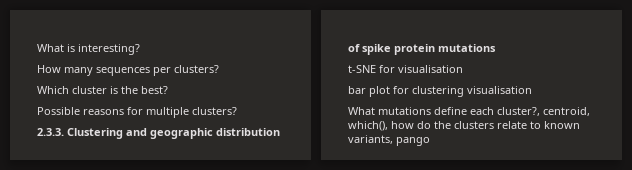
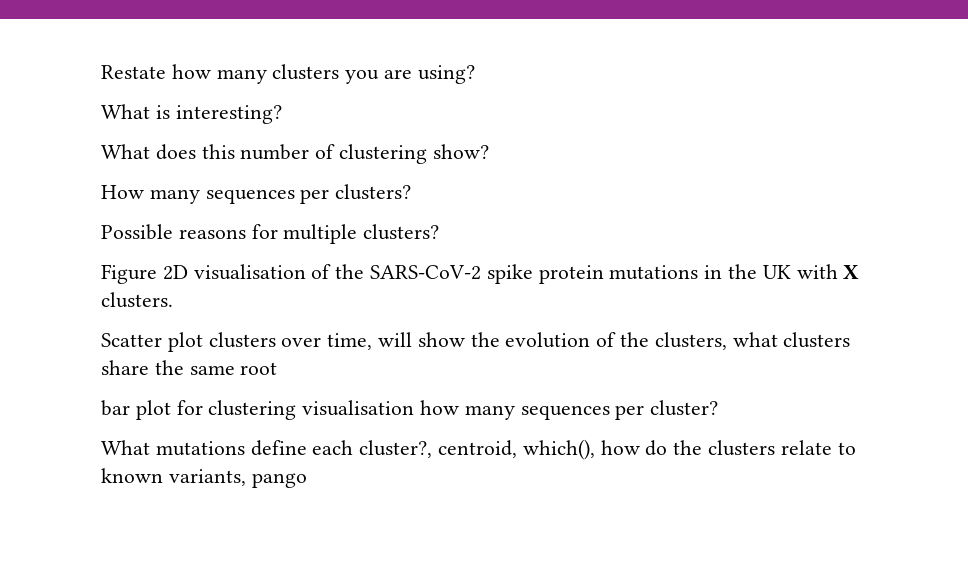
+ Restate how many clusters you are using?
  What is interesting?
+ What does this number of clustering show?
- Which cluster is the best?
- 2.3.3. Clustering and geographic distribution of spike protein mutations
- t-SNE for visualisation
+ Figure 2D visualisation of the SARS-CoV-2 spike protein mutations in the UK with X clusters.
+ Scatter plot clusters over time, will show the evolution of the clusters, what clusters share the same root
- bar plot for clustering visualisation
+ bar plot for clustering visualisation how many sequences per cluster?

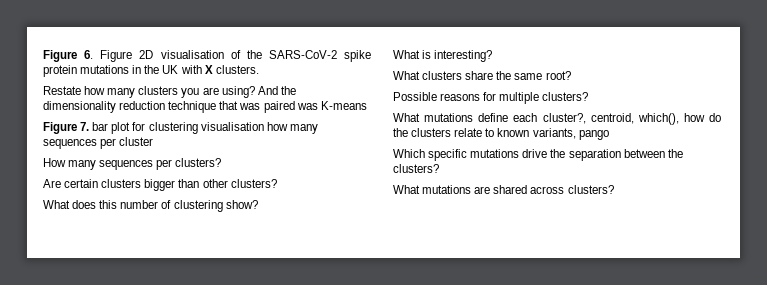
- Restate how many clusters you are using?
- What is interesting?
- What does this number of clustering show?
- How many sequences per clusters?
- Possible reasons for multiple clusters?
- Figure 2D visualisation of the SARS-CoV-2 spike protein mutations in the UK with X clusters.
+ Figure 6. Figure 2D visualisation of the SARS-CoV-2 spike protein mutations in the UK with X clusters.
- Scatter plot clusters over time, will show the evolution of the clusters, what clusters share the same root
- bar plot for clustering visualisation how many sequences per cluster?
+ Restate how many clusters you are using? And the dimensionality reduction technique that was paired was K-means
+ Figure 7. bar plot for clustering visualisation how many sequences per cluster
+ How many sequences per clusters?
+ Are certain clusters bigger than other clusters?
+ What does this number of clustering show?
+ What is interesting?
+ What clusters share the same root?
+ Possible reasons for multiple clusters?
+ Which specific mutations drive the separation between the clusters?
+ What mutations are shared across clusters?

